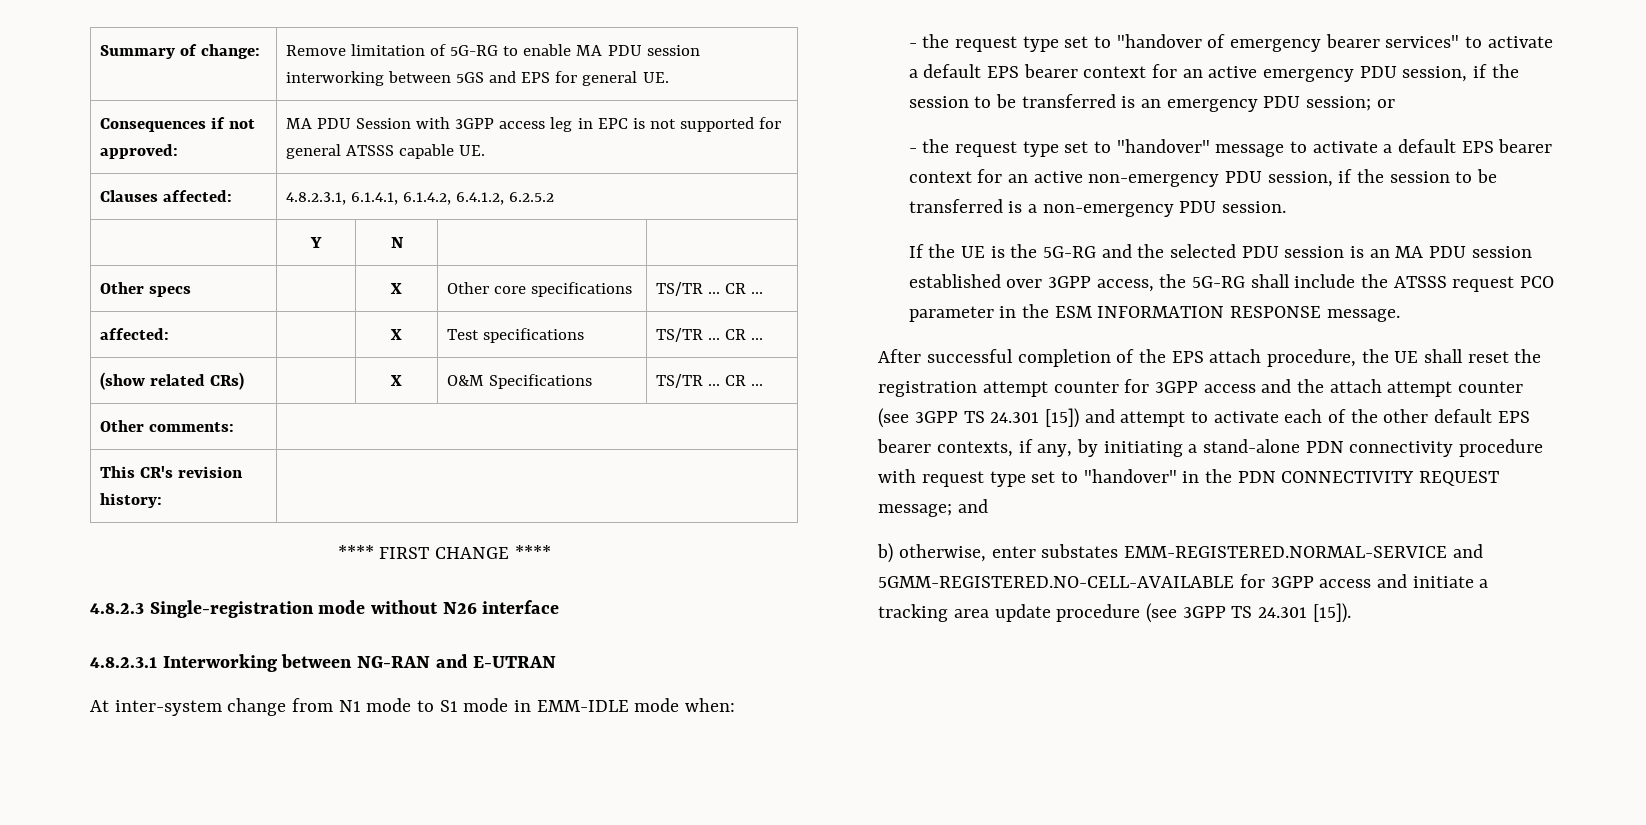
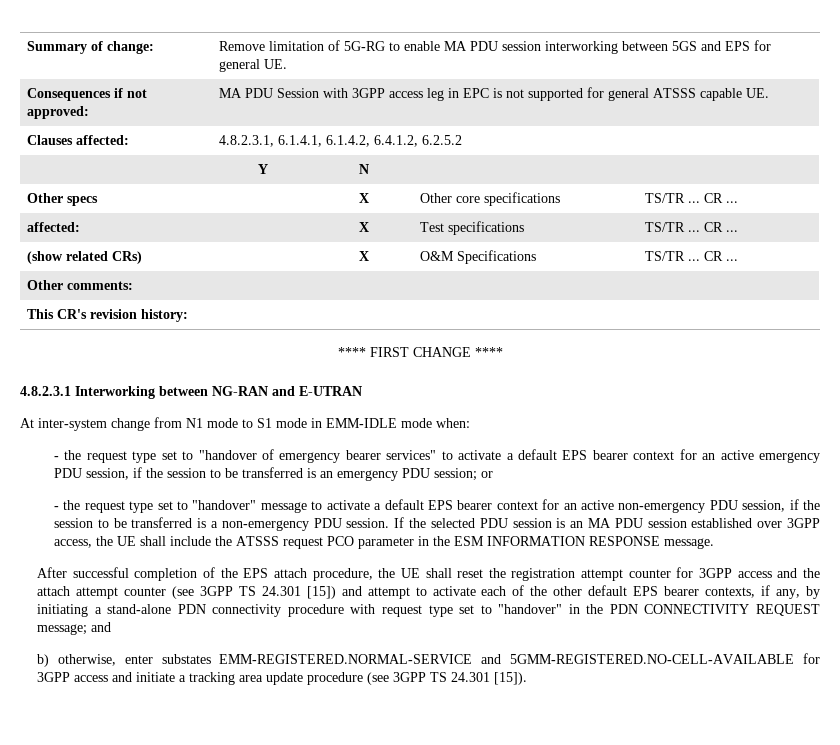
- 4.8.2.3 Single-registration mode without N26 interface
- - the request type set to "handover" message to activate a default EPS bearer context for an active non-emergency PDU session, if the session to be transferred is a non-emergency PDU session.
- If the UE is the 5G-RG and the selected PDU session is an MA PDU session established over 3GPP access, the 5G-RG shall include the ATSSS request PCO parameter in the ESM INFORMATION RESPONSE message.
+ - the request type set to "handover" message to activate a default EPS bearer context for an active non-emergency PDU session, if the session to be transferred is a non-emergency PDU session. If the selected PDU session is an MA PDU session established over 3GPP access, the UE shall include the ATSSS request PCO parameter in the ESM INFORMATION RESPONSE message.

